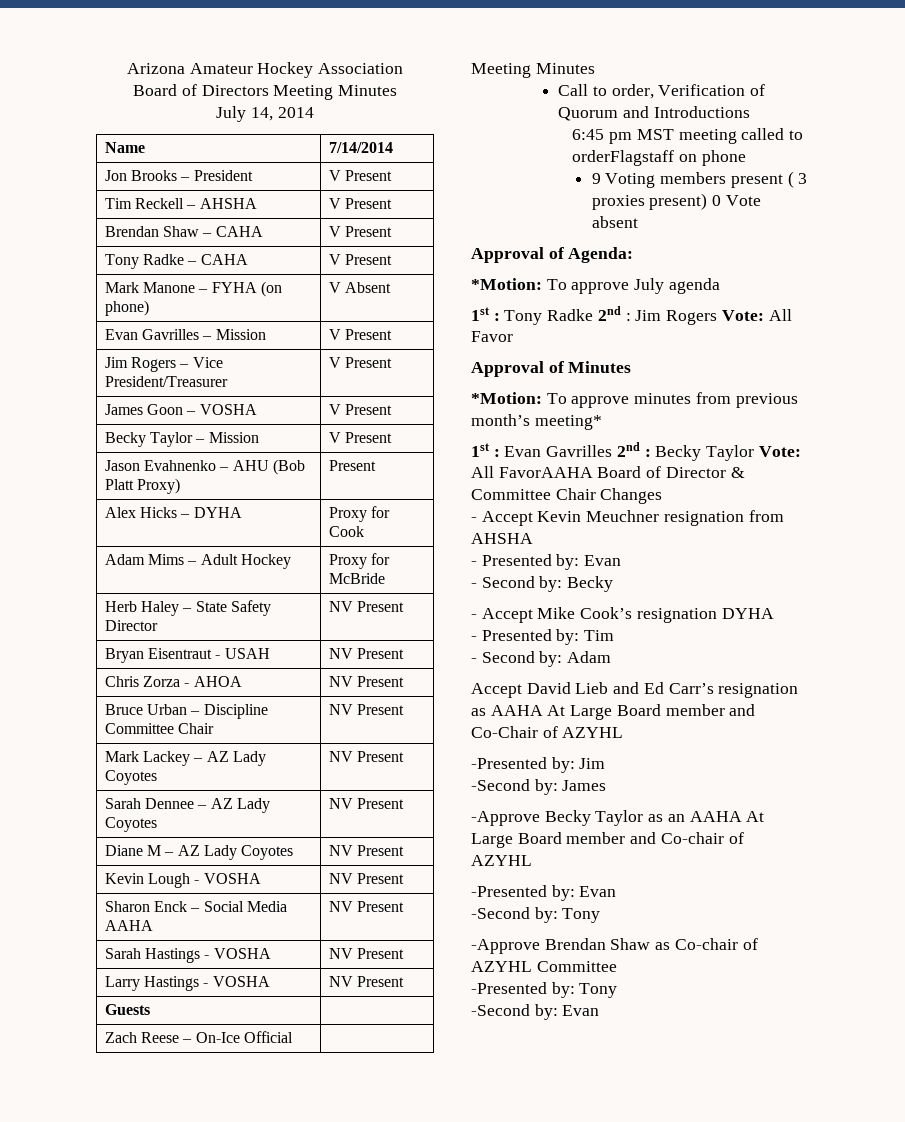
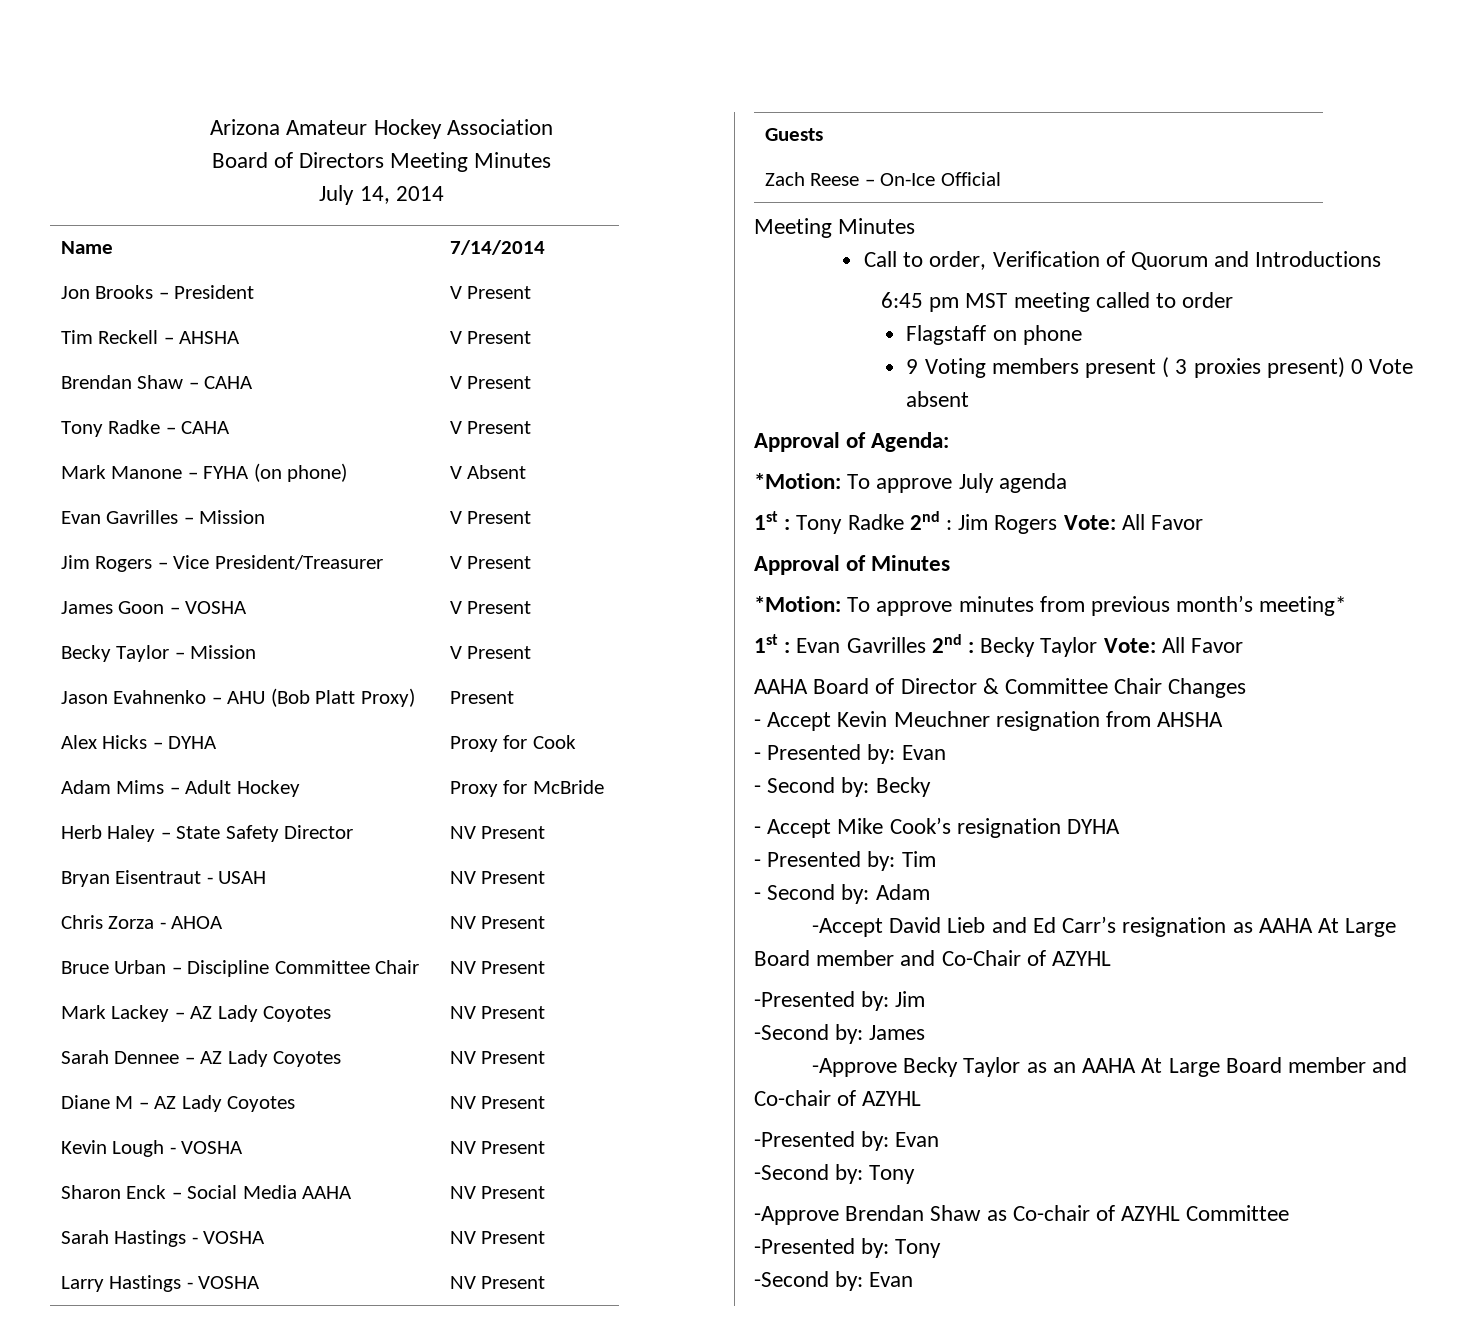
- 6:45 pm MST meeting called to orderFlagstaff on phone
+ 6:45 pm MST meeting called to order
+ Flagstaff on phone
- 1st : Evan Gavrilles 2nd : Becky Taylor Vote: All FavorAAHA Board of Director & Committee Chair Changes
+ 1st : Evan Gavrilles 2nd : Becky Taylor Vote: All Favor
+ AAHA Board of Director & Committee Chair Changes
- Accept David Lieb and Ed Carr’s resignation as AAHA At Large Board member and Co-Chair of AZYHL
+ -Accept David Lieb and Ed Carr’s resignation as AAHA At Large Board member and Co-Chair of AZYHL

